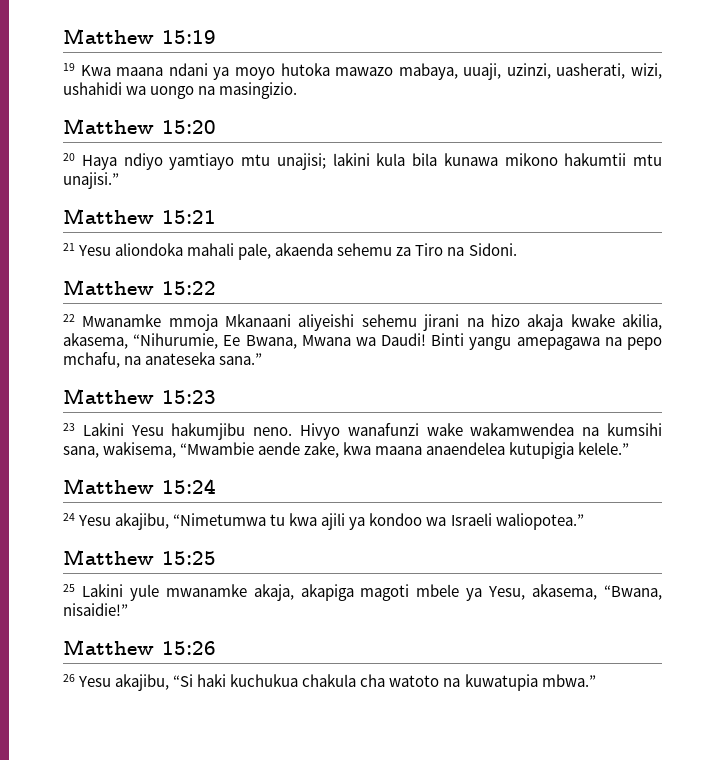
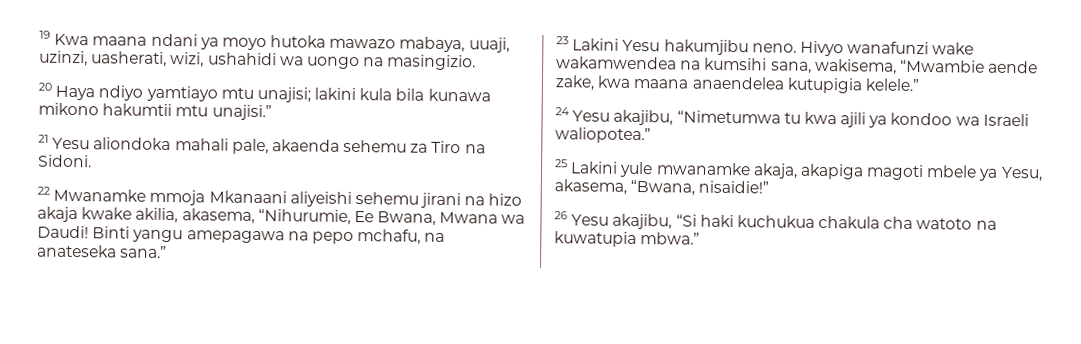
- Matthew 15:19
- Matthew 15:20
- Matthew 15:21
- Matthew 15:22
- Matthew 15:23
- Matthew 15:24
- Matthew 15:25
- Matthew 15:26

